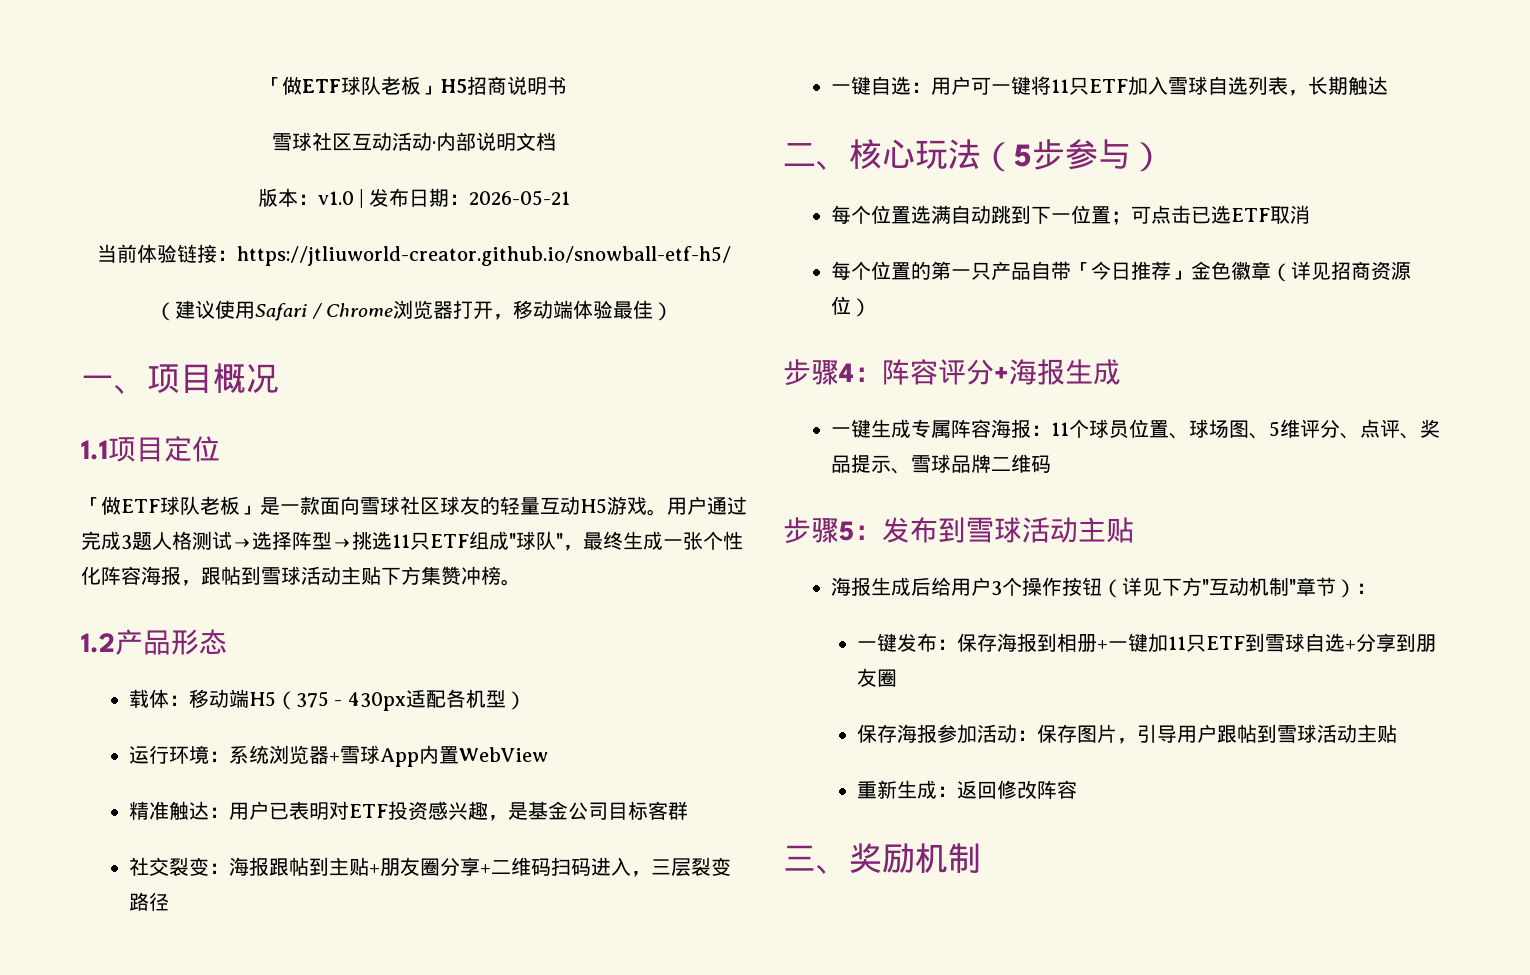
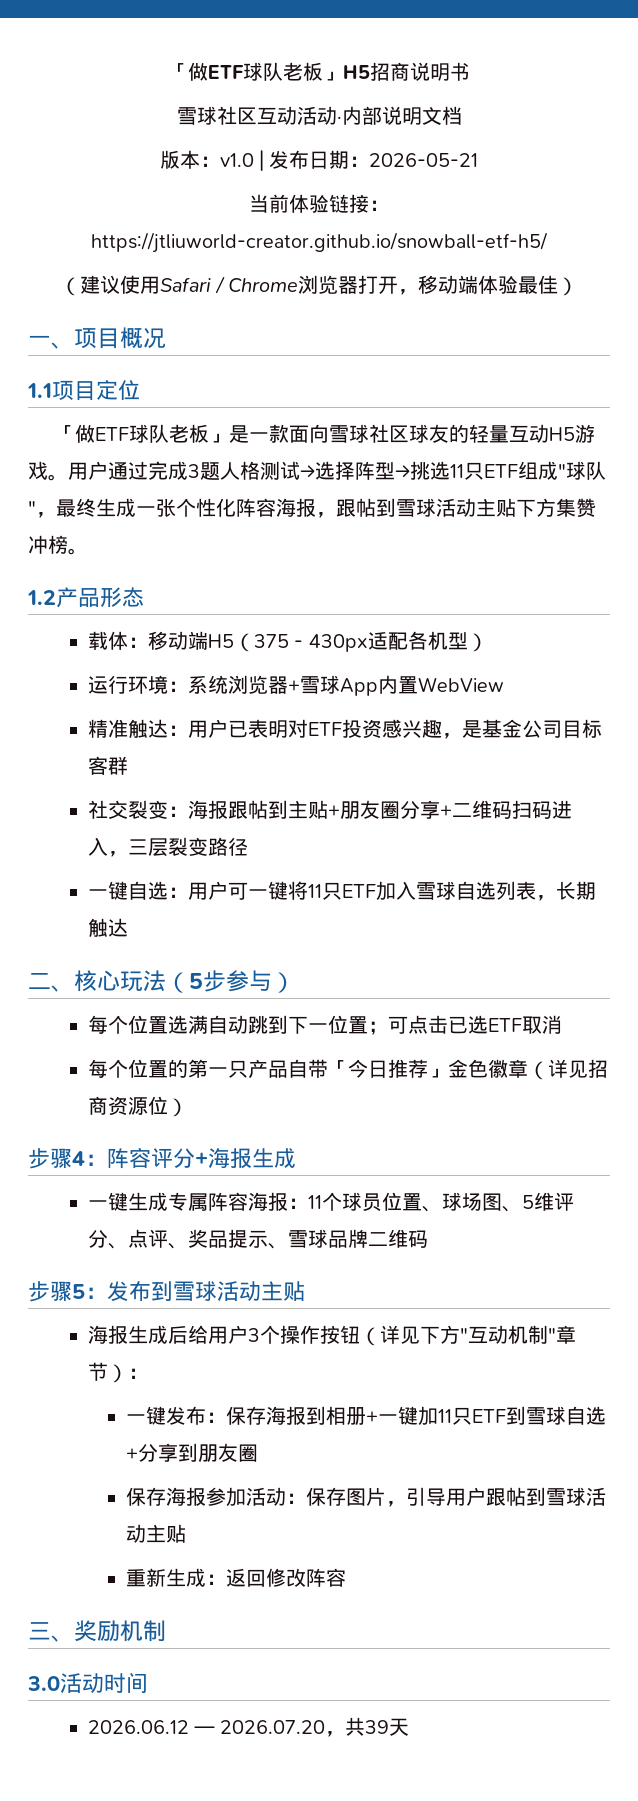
+ 3.0活动时间
+ 2026.06.12 — 2026.07.20，共39天

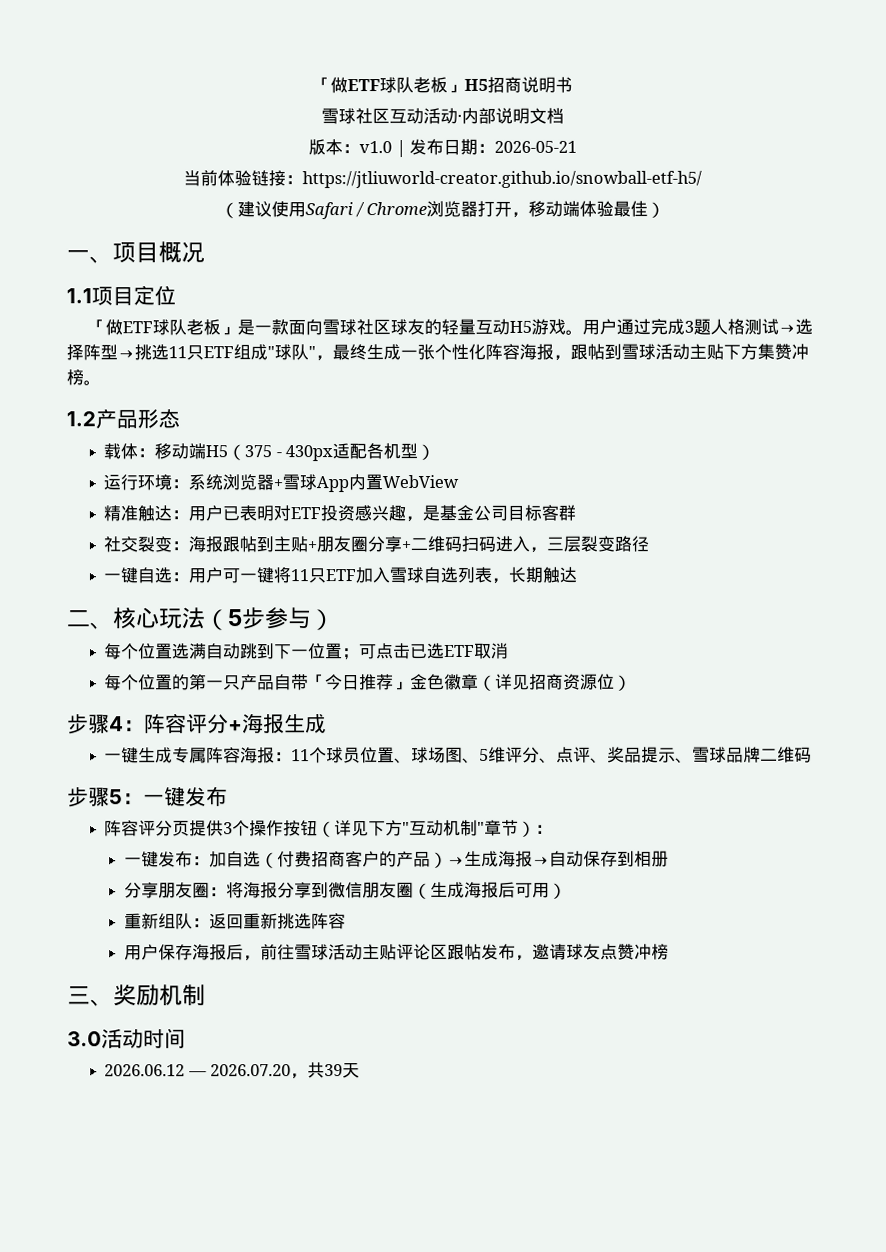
- 步骤5：发布到雪球活动主贴
- 海报生成后给用户3个操作按钮（详见下方"互动机制"章节）：
+ 步骤5：一键发布
+ 阵容评分页提供3个操作按钮（详见下方"互动机制"章节）：
- 一键发布：保存海报到相册+一键加11只ETF到雪球自选+分享到朋友圈
- 保存海报参加活动：保存图片，引导用户跟帖到雪球活动主贴
- 重新生成：返回修改阵容
+ 一键发布：加自选（付费招商客户的产品）→生成海报→自动保存到相册
+ 分享朋友圈：将海报分享到微信朋友圈（生成海报后可用）
+ 重新组队：返回重新挑选阵容
+ 用户保存海报后，前往雪球活动主贴评论区跟帖发布，邀请球友点赞冲榜

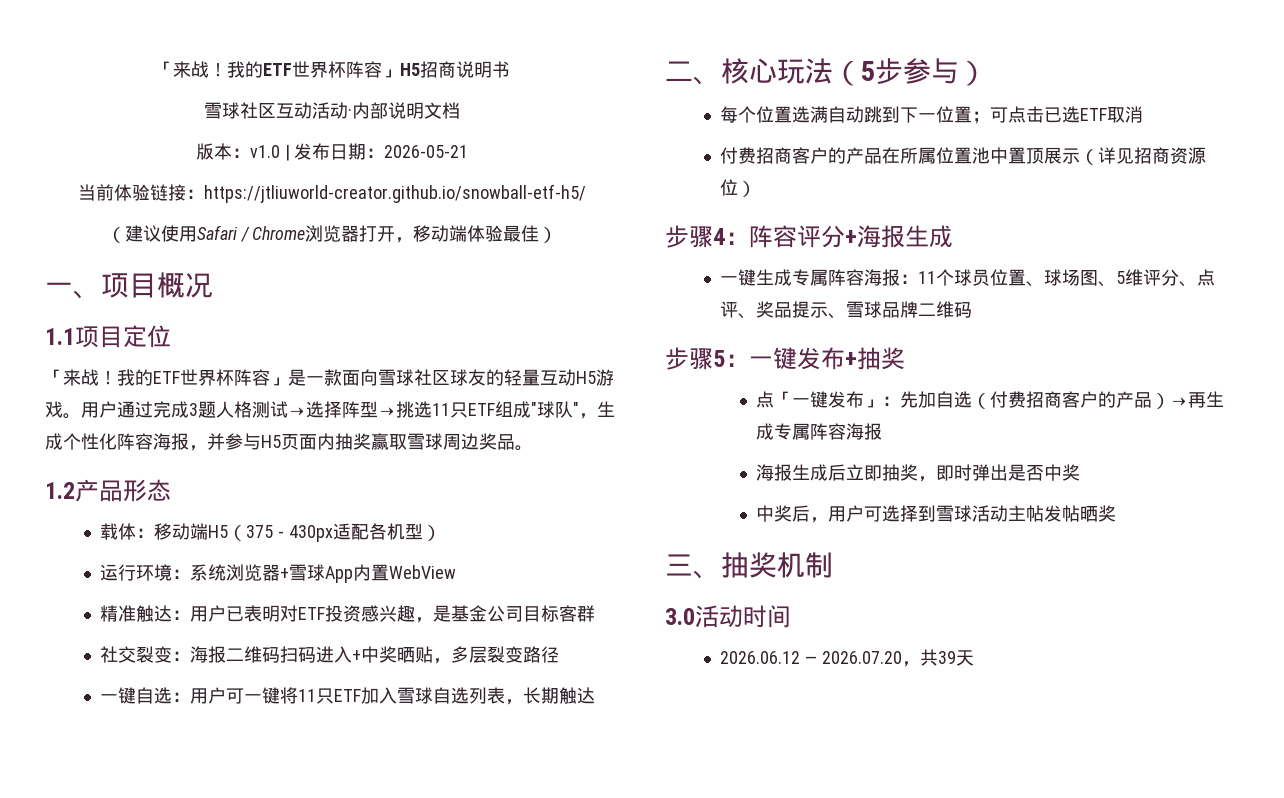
- 「做ETF球队老板」H5招商说明书
+ 「来战！我的ETF世界杯阵容」H5招商说明书
- 「做ETF球队老板」是一款面向雪球社区球友的轻量互动H5游戏。
+ 「来战！我的ETF世界杯阵容」是一款面向雪球社区球友的轻量互动H5游戏。
- 用户通过完成3题人格测试→选择阵型→挑选11只ETF组成"球队"，最终生成一张个性化阵容海报，跟帖到雪球活动主贴下方集赞冲榜。
+ 用户通过完成3题人格测试→选择阵型→挑选11只ETF组成"球队"，生成个性化阵容海报，并参与H5页面内抽奖赢取雪球周边奖品。
- 社交裂变：海报跟帖到主贴+朋友圈分享+二维码扫码进入，三层裂变路径
+ 社交裂变：海报二维码扫码进入+中奖晒贴，多层裂变路径
- 每个位置的第一只产品自带「今日推荐」金色徽章（详见招商资源位）
+ 付费招商客户的产品在所属位置池中置顶展示（详见招商资源位）
- 步骤5：一键发布
- 阵容评分页提供3个操作按钮（详见下方"互动机制"章节）：
- 一键发布：加自选（付费招商客户的产品）→生成海报→自动保存到相册
- 分享朋友圈：将海报分享到微信朋友圈（生成海报后可用）
- 重新组队：返回重新挑选阵容
- 用户保存海报后，前往雪球活动主贴评论区跟帖发布，邀请球友点赞冲榜
+ 步骤5：一键发布+抽奖
+ 点「一键发布」：先加自选（付费招商客户的产品）→再生成专属阵容海报
+ 海报生成后立即抽奖，即时弹出是否中奖
+ 中奖后，用户可选择到雪球活动主帖发帖晒奖
- 三、奖励机制
+ 三、抽奖机制

